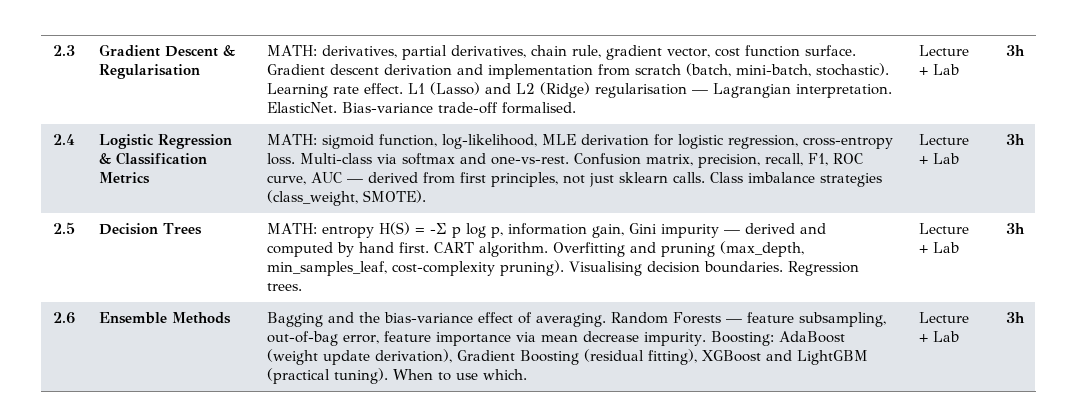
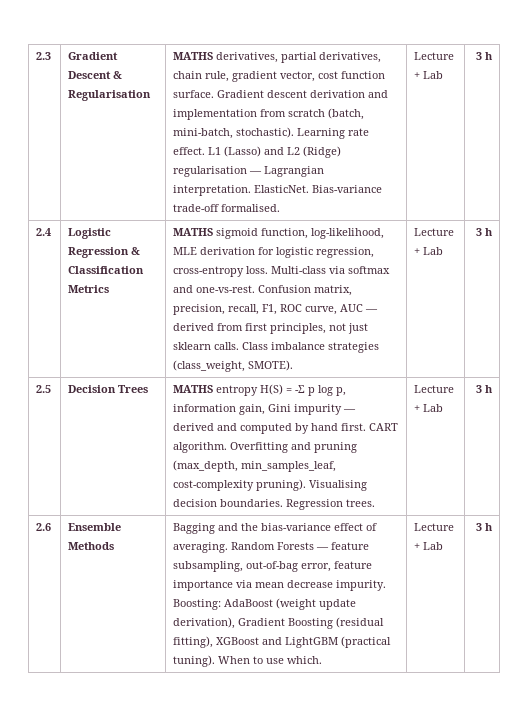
- MATH: derivatives, partial derivatives, chain rule, gradient vector, cost function surface.
+ MATHS derivatives, partial derivatives, chain rule, gradient vector, cost function surface.
- Bias-variance trade-off formalised. | Lecture + Lab | 3h
+ Bias-variance trade-off formalised. | Lecture + Lab | 3 h
- MATH: sigmoid function, log-likelihood, MLE derivation for logistic regression, cross-entropy loss.
+ MATHS sigmoid function, log-likelihood, MLE derivation for logistic regression, cross-entropy loss.
- Class imbalance strategies (class_weight, SMOTE). | Lecture + Lab | 3h
+ Class imbalance strategies (class_weight, SMOTE). | Lecture + Lab | 3 h
- MATH: entropy H(S) = -Σ p log p, information gain, Gini impurity — derived and computed by hand first.
+ MATHS entropy H(S) = -Σ p log p, information gain, Gini impurity — derived and computed by hand first.
- Regression trees. | Lecture + Lab | 3h
+ Regression trees. | Lecture + Lab | 3 h
- When to use which. | Lecture + Lab | 3h
+ When to use which. | Lecture + Lab | 3 h

